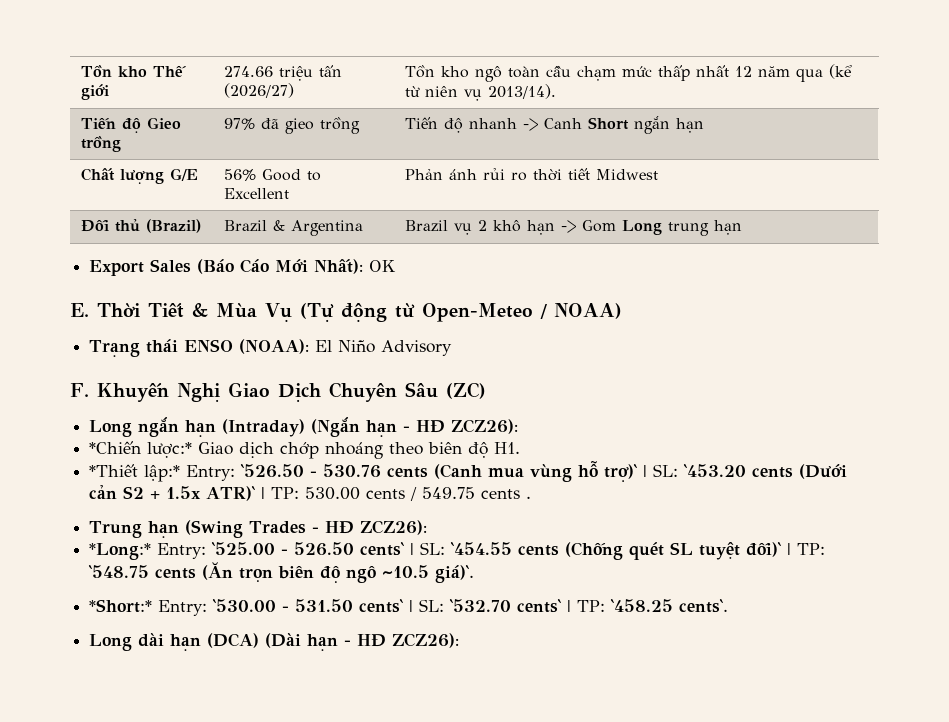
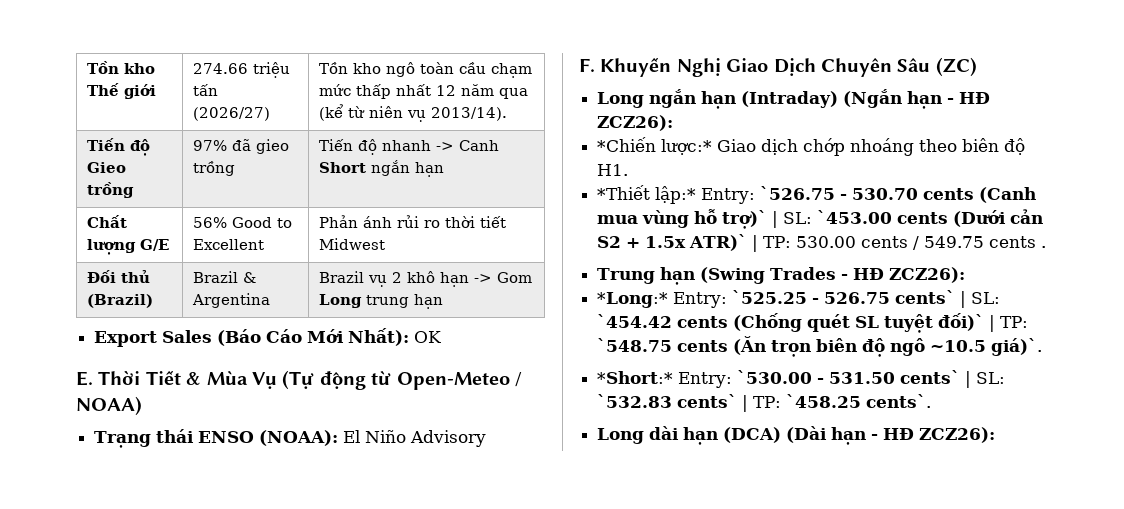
- *Thiết lập:* Entry: `526.50 - 530.76 cents (Canh mua vùng hỗ trợ)` | SL: `453.20 cents (Dưới cản S2 + 1.5x ATR)` | TP: 530.00 cents / 549.75 cents .
+ *Thiết lập:* Entry: `526.75 - 530.70 cents (Canh mua vùng hỗ trợ)` | SL: `453.00 cents (Dưới cản S2 + 1.5x ATR)` | TP: 530.00 cents / 549.75 cents .
- *Long:* Entry: `525.00 - 526.50 cents` | SL: `454.55 cents (Chống quét SL tuyệt đối)` | TP: `548.75 cents (Ăn trọn biên độ ngô ~10.5 giá)`.
+ *Long:* Entry: `525.25 - 526.75 cents` | SL: `454.42 cents (Chống quét SL tuyệt đối)` | TP: `548.75 cents (Ăn trọn biên độ ngô ~10.5 giá)`.
- *Short:* Entry: `530.00 - 531.50 cents` | SL: `532.70 cents` | TP: `458.25 cents`.
+ *Short:* Entry: `530.00 - 531.50 cents` | SL: `532.83 cents` | TP: `458.25 cents`.

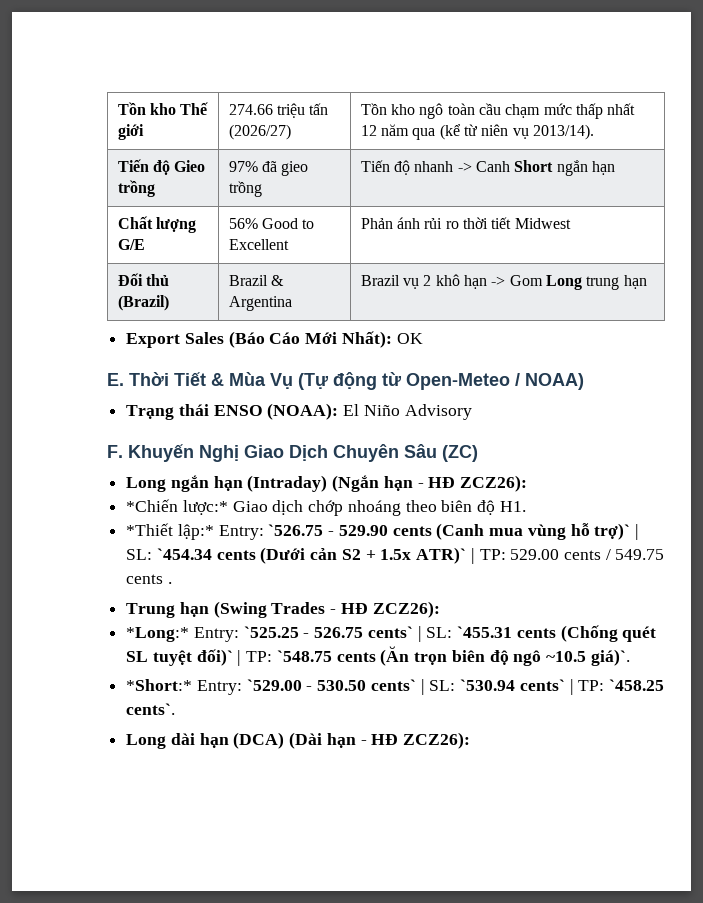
- *Thiết lập:* Entry: `526.75 - 530.70 cents (Canh mua vùng hỗ trợ)` | SL: `453.00 cents (Dưới cản S2 + 1.5x ATR)` | TP: 530.00 cents / 549.75 cents .
+ *Thiết lập:* Entry: `526.75 - 529.90 cents (Canh mua vùng hỗ trợ)` | SL: `454.34 cents (Dưới cản S2 + 1.5x ATR)` | TP: 529.00 cents / 549.75 cents .
- *Long:* Entry: `525.25 - 526.75 cents` | SL: `454.42 cents (Chống quét SL tuyệt đối)` | TP: `548.75 cents (Ăn trọn biên độ ngô ~10.5 giá)`.
+ *Long:* Entry: `525.25 - 526.75 cents` | SL: `455.31 cents (Chống quét SL tuyệt đối)` | TP: `548.75 cents (Ăn trọn biên độ ngô ~10.5 giá)`.
- *Short:* Entry: `530.00 - 531.50 cents` | SL: `532.83 cents` | TP: `458.25 cents`.
+ *Short:* Entry: `529.00 - 530.50 cents` | SL: `530.94 cents` | TP: `458.25 cents`.

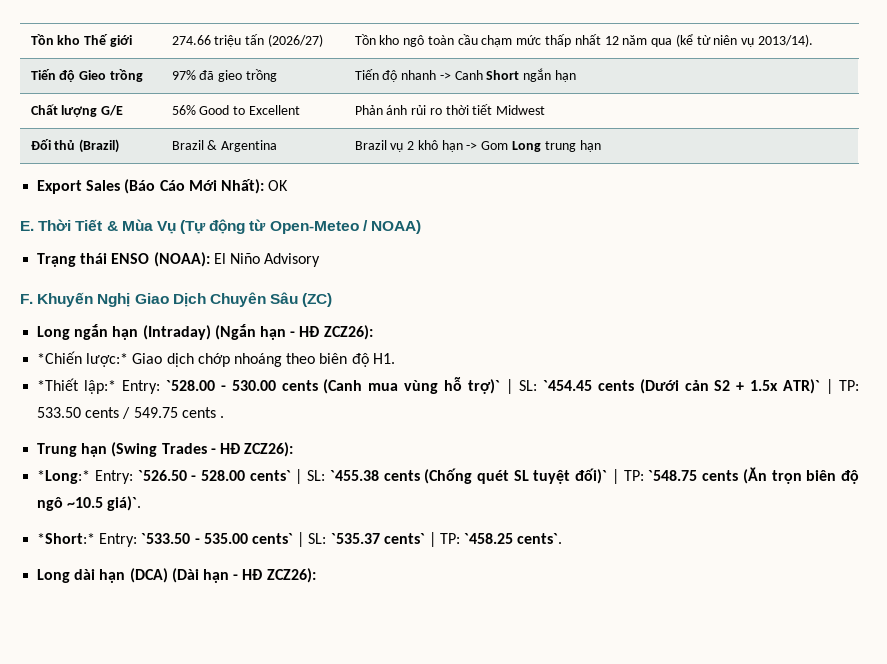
- *Thiết lập:* Entry: `526.75 - 529.90 cents (Canh mua vùng hỗ trợ)` | SL: `454.34 cents (Dưới cản S2 + 1.5x ATR)` | TP: 529.00 cents / 549.75 cents .
+ *Thiết lập:* Entry: `528.00 - 530.00 cents (Canh mua vùng hỗ trợ)` | SL: `454.45 cents (Dưới cản S2 + 1.5x ATR)` | TP: 533.50 cents / 549.75 cents .
- *Long:* Entry: `525.25 - 526.75 cents` | SL: `455.31 cents (Chống quét SL tuyệt đối)` | TP: `548.75 cents (Ăn trọn biên độ ngô ~10.5 giá)`.
+ *Long:* Entry: `526.50 - 528.00 cents` | SL: `455.38 cents (Chống quét SL tuyệt đối)` | TP: `548.75 cents (Ăn trọn biên độ ngô ~10.5 giá)`.
- *Short:* Entry: `529.00 - 530.50 cents` | SL: `530.94 cents` | TP: `458.25 cents`.
+ *Short:* Entry: `533.50 - 535.00 cents` | SL: `535.37 cents` | TP: `458.25 cents`.

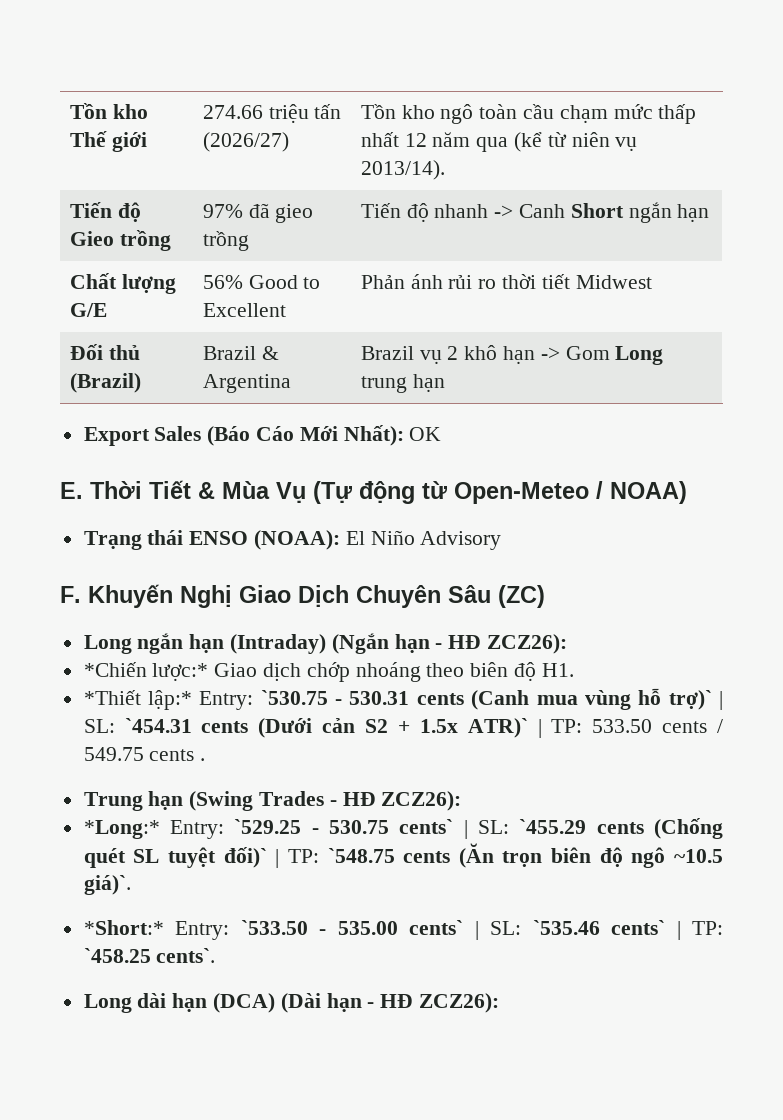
- *Thiết lập:* Entry: `528.00 - 530.00 cents (Canh mua vùng hỗ trợ)` | SL: `454.45 cents (Dưới cản S2 + 1.5x ATR)` | TP: 533.50 cents / 549.75 cents .
+ *Thiết lập:* Entry: `530.75 - 530.31 cents (Canh mua vùng hỗ trợ)` | SL: `454.31 cents (Dưới cản S2 + 1.5x ATR)` | TP: 533.50 cents / 549.75 cents .
- *Long:* Entry: `526.50 - 528.00 cents` | SL: `455.38 cents (Chống quét SL tuyệt đối)` | TP: `548.75 cents (Ăn trọn biên độ ngô ~10.5 giá)`.
+ *Long:* Entry: `529.25 - 530.75 cents` | SL: `455.29 cents (Chống quét SL tuyệt đối)` | TP: `548.75 cents (Ăn trọn biên độ ngô ~10.5 giá)`.
- *Short:* Entry: `533.50 - 535.00 cents` | SL: `535.37 cents` | TP: `458.25 cents`.
+ *Short:* Entry: `533.50 - 535.00 cents` | SL: `535.46 cents` | TP: `458.25 cents`.

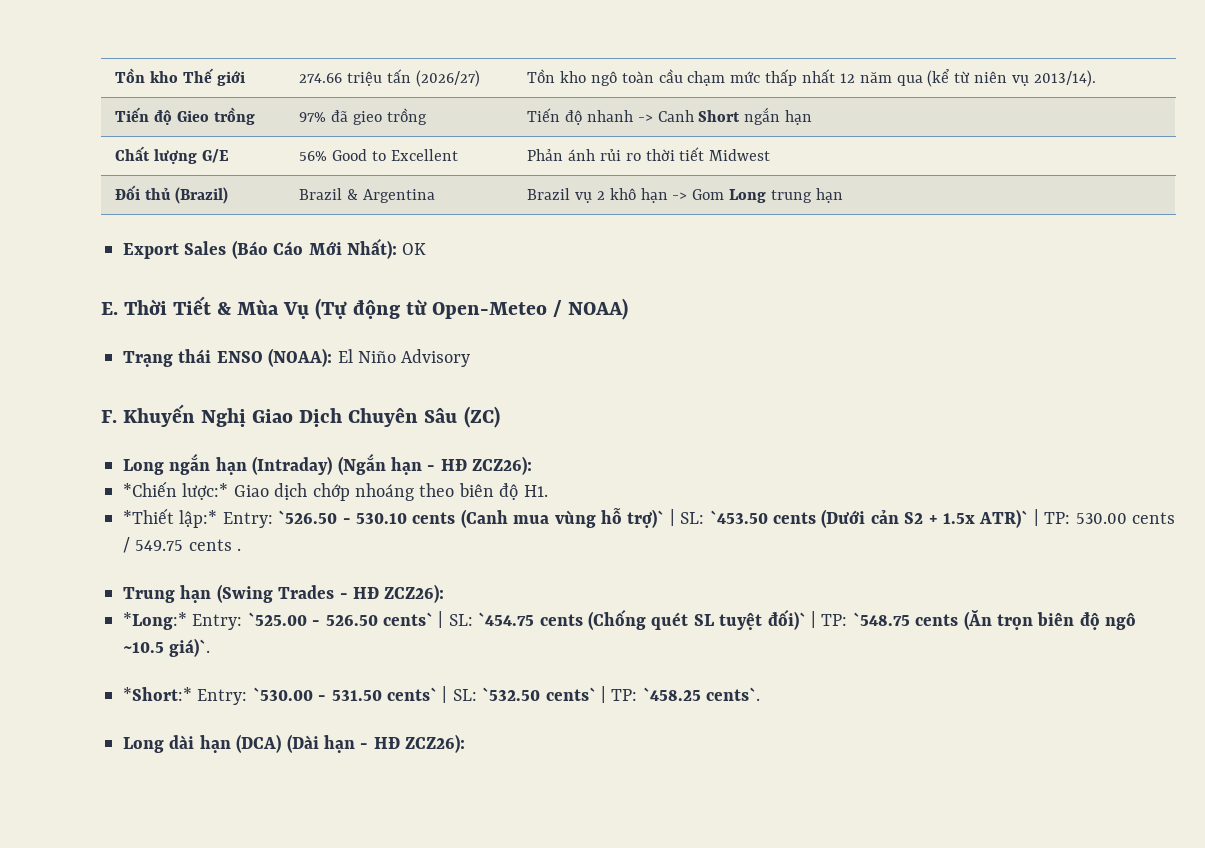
- *Thiết lập:* Entry: `530.75 - 530.31 cents (Canh mua vùng hỗ trợ)` | SL: `454.31 cents (Dưới cản S2 + 1.5x ATR)` | TP: 533.50 cents / 549.75 cents .
+ *Thiết lập:* Entry: `526.50 - 530.10 cents (Canh mua vùng hỗ trợ)` | SL: `453.50 cents (Dưới cản S2 + 1.5x ATR)` | TP: 530.00 cents / 549.75 cents .
- *Long:* Entry: `529.25 - 530.75 cents` | SL: `455.29 cents (Chống quét SL tuyệt đối)` | TP: `548.75 cents (Ăn trọn biên độ ngô ~10.5 giá)`.
+ *Long:* Entry: `525.00 - 526.50 cents` | SL: `454.75 cents (Chống quét SL tuyệt đối)` | TP: `548.75 cents (Ăn trọn biên độ ngô ~10.5 giá)`.
- *Short:* Entry: `533.50 - 535.00 cents` | SL: `535.46 cents` | TP: `458.25 cents`.
+ *Short:* Entry: `530.00 - 531.50 cents` | SL: `532.50 cents` | TP: `458.25 cents`.

